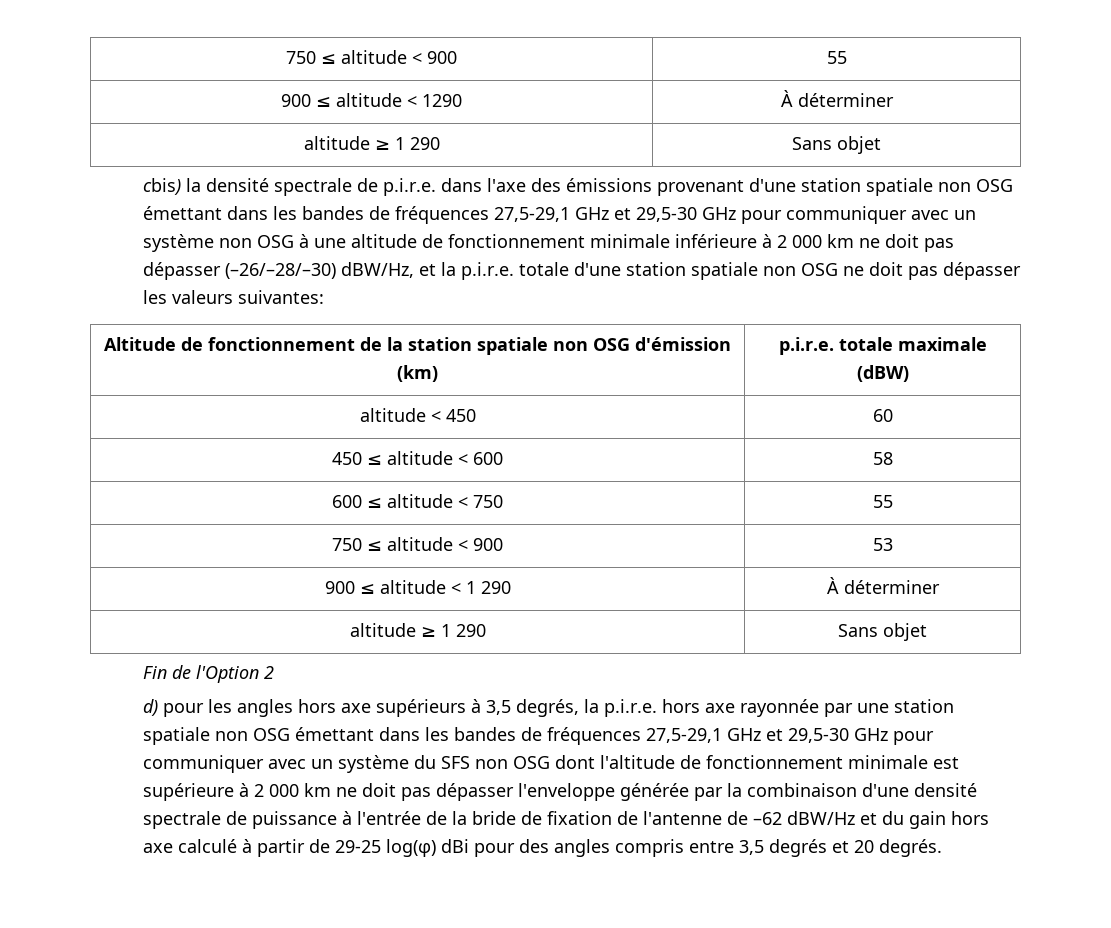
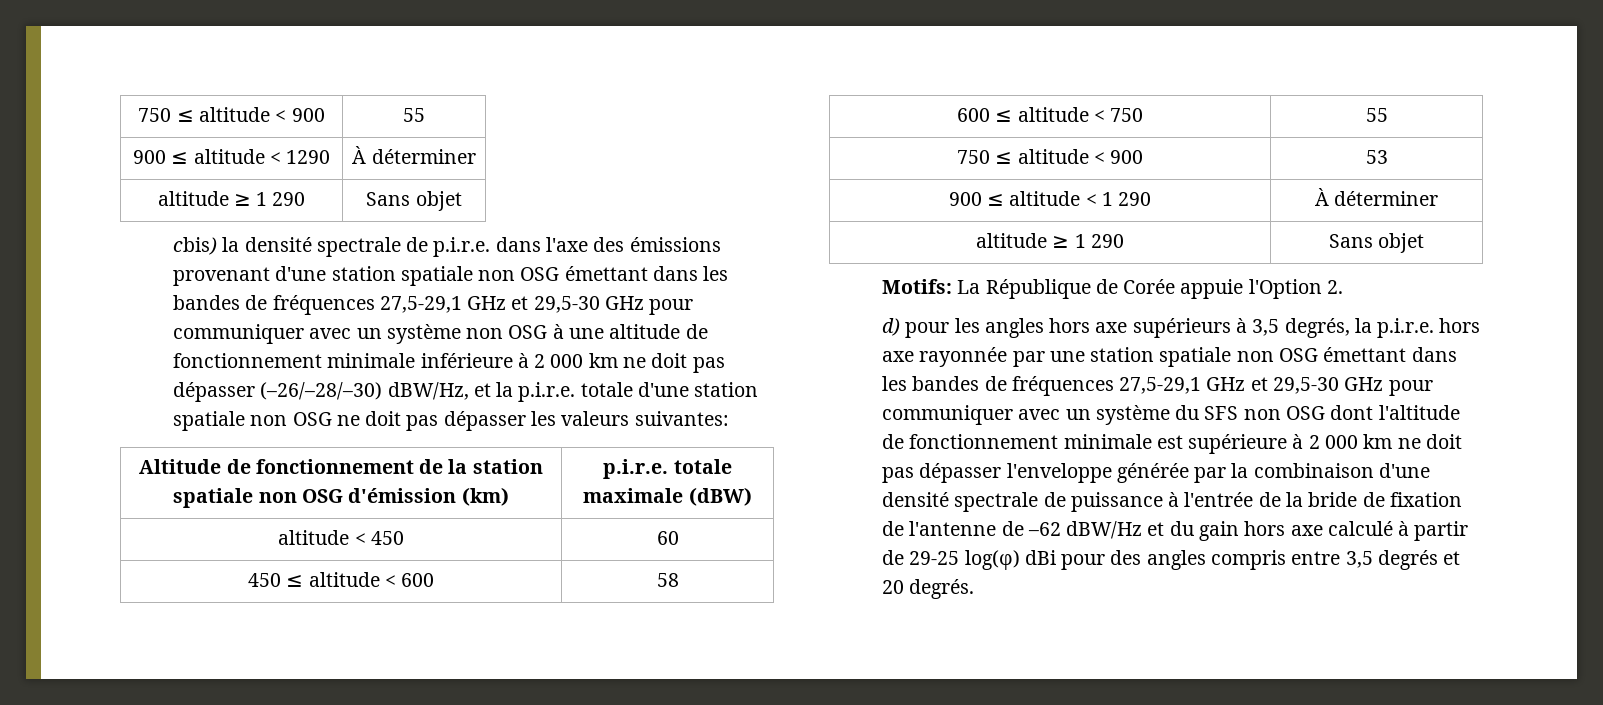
- Fin de l'Option 2
+ Motifs: La République de Corée appuie l'Option 2.

